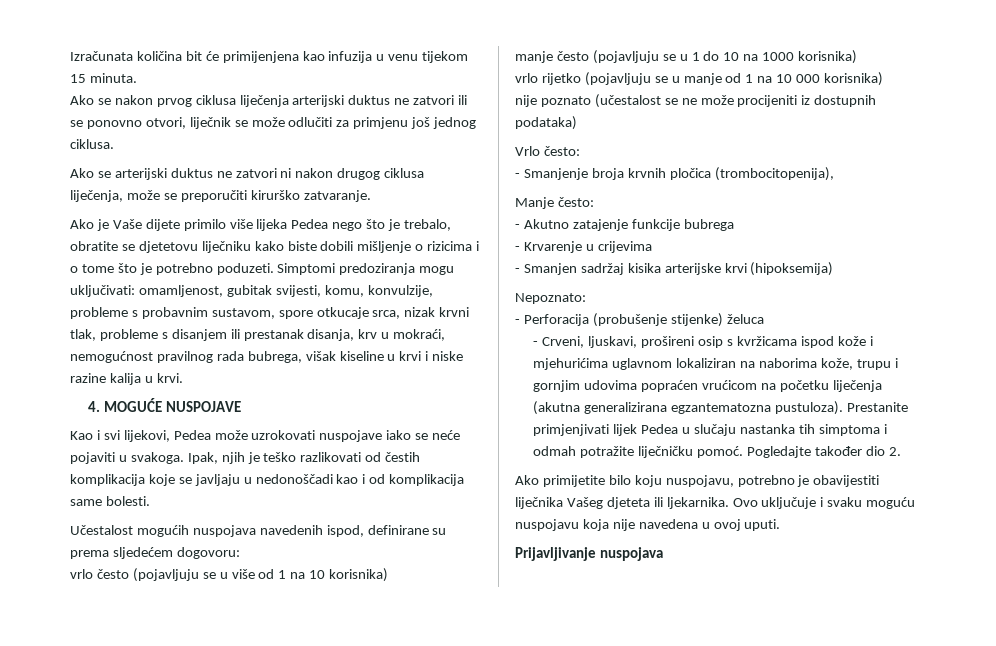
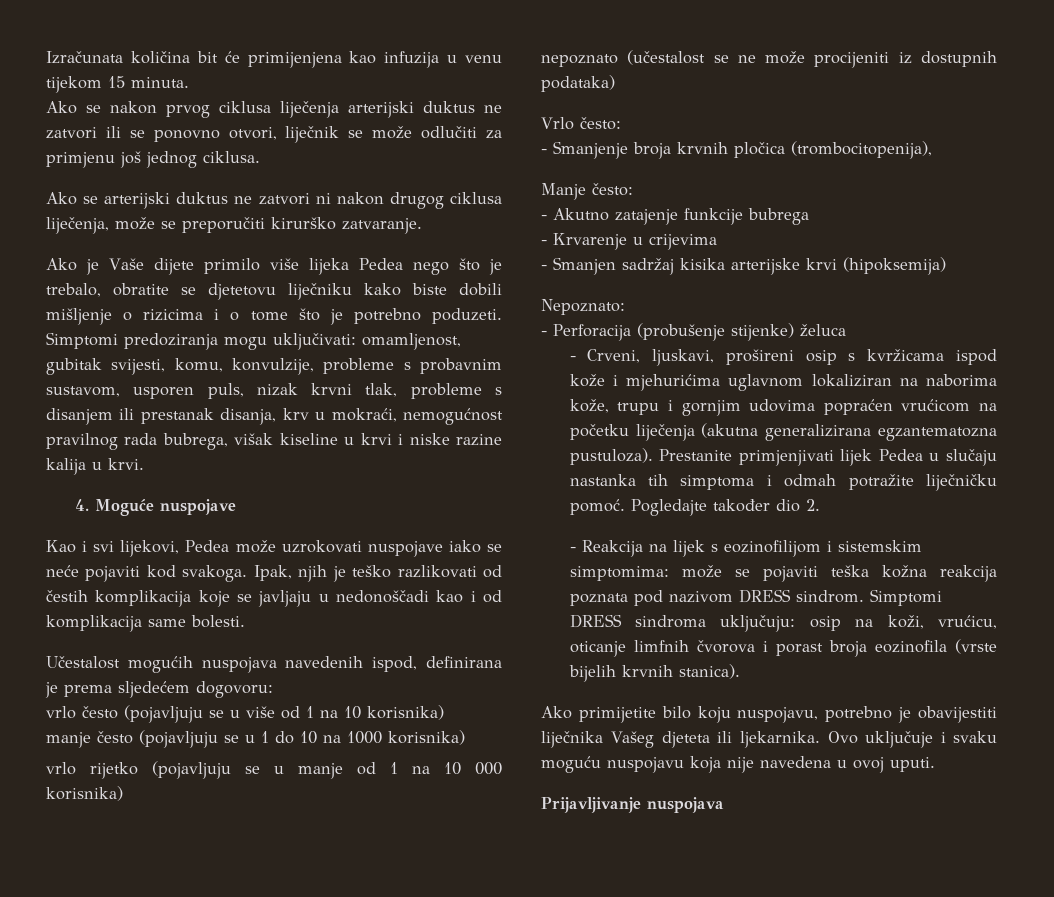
- Simptomi predoziranja mogu uključivati: omamljenost, gubitak svijesti, komu, konvulzije, probleme s probavnim sustavom, spore otkucaje srca, nizak krvni tlak, probleme s disanjem ili prestanak disanja, krv u mokraći, nemogućnost pravilnog rada bubrega, višak kiseline u krvi i niske razine kalija u krvi.
+ Simptomi predoziranja mogu uključivati: omamljenost, gubitak svijesti, komu, konvulzije, probleme s probavnim sustavom, usporen puls, nizak krvni tlak, probleme s disanjem ili prestanak disanja, krv u mokraći, nemogućnost pravilnog rada bubrega, višak kiseline u krvi i niske razine kalija u krvi.
- 4. MOGUĆE NUSPOJAVE
+ 4. Moguće nuspojave
- Kao i svi lijekovi, Pedea može uzrokovati nuspojave iako se neće pojaviti u svakoga.
+ Kao i svi lijekovi, Pedea može uzrokovati nuspojave iako se neće pojaviti kod svakoga.
- Učestalost mogućih nuspojava navedenih ispod, definirane su prema sljedećem dogovoru:
+ Učestalost mogućih nuspojava navedenih ispod, definirana je prema sljedećem dogovoru:
- nije poznato (učestalost se ne može procijeniti iz dostupnih podataka)
+ nepoznato (učestalost se ne može procijeniti iz dostupnih podataka)
+ - Reakcija na lijek s eozinofilijom i sistemskim simptomima: može se pojaviti teška kožna reakcija poznata pod nazivom DRESS sindrom. Simptomi DRESS sindroma uključuju: osip na koži, vrućicu, oticanje limfnih čvorova i porast broja eozinofila (vrste bijelih krvnih stanica).

